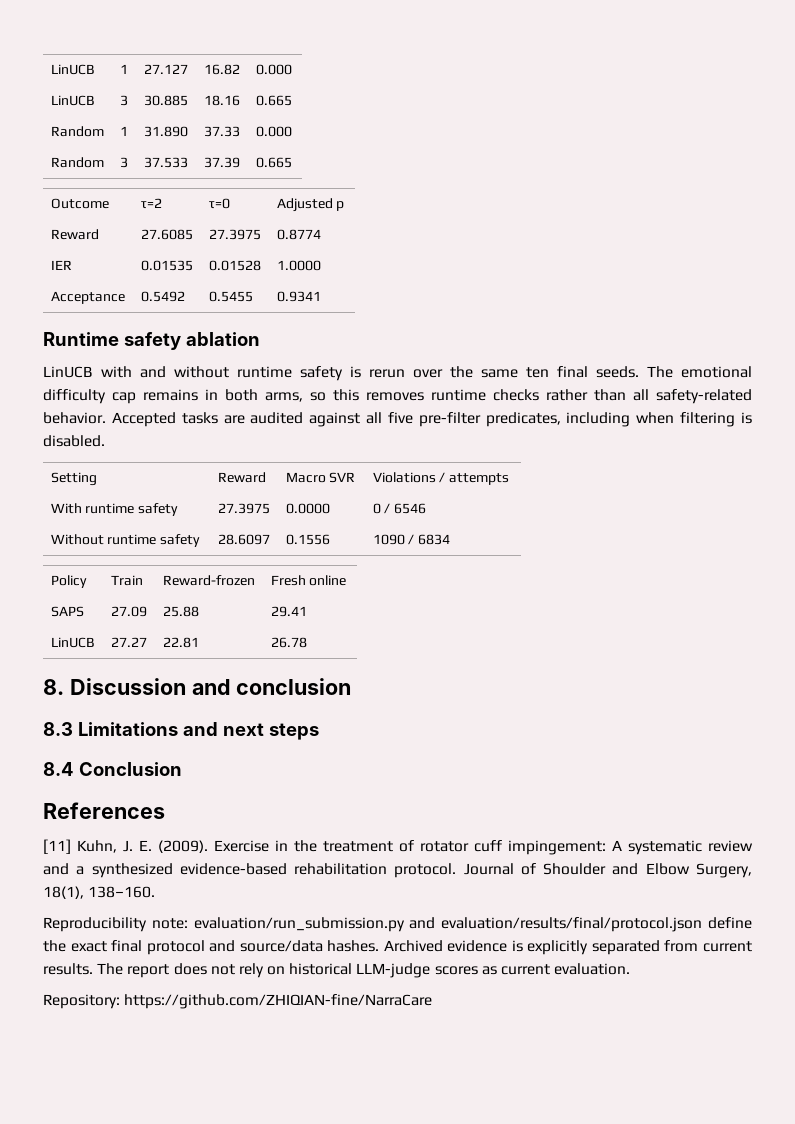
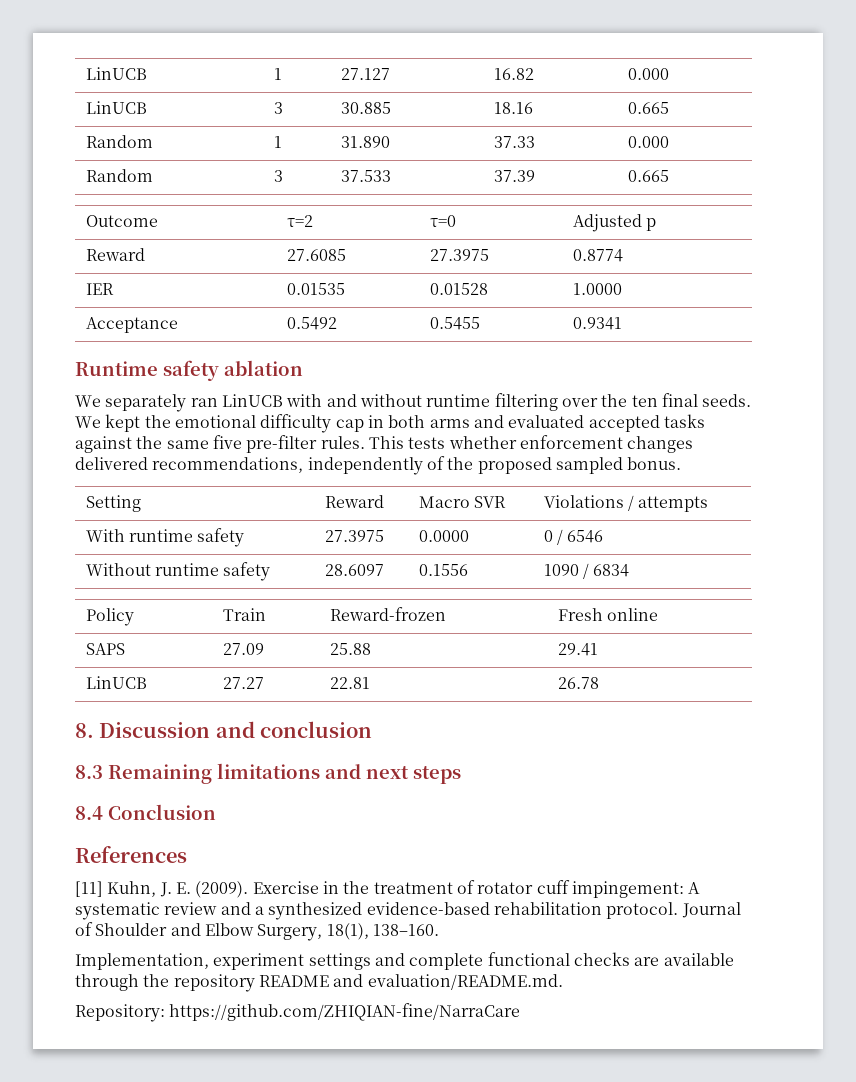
- LinUCB with and without runtime safety is rerun over the same ten final seeds.
+ We separately ran LinUCB with and without runtime filtering over the ten final seeds.
- The emotional difficulty cap remains in both arms, so this removes runtime checks rather than all safety-related behavior. Accepted tasks are audited against all five pre-filter predicates, including when filtering is disabled.
+ We kept the emotional difficulty cap in both arms and evaluated accepted tasks against the same five pre-filter rules. This tests whether enforcement changes delivered recommendations, independently of the proposed sampled bonus.
- 8.3 Limitations and next steps
+ 8.3 Remaining limitations and next steps
- Reproducibility note: evaluation/run_submission.py and evaluation/results/final/protocol.json define the exact final protocol and source/data hashes. Archived evidence is explicitly separated from current results. The report does not rely on historical LLM-judge scores as current evaluation.
+ Implementation, experiment settings and complete functional checks are available through the repository README and evaluation/README.md.

